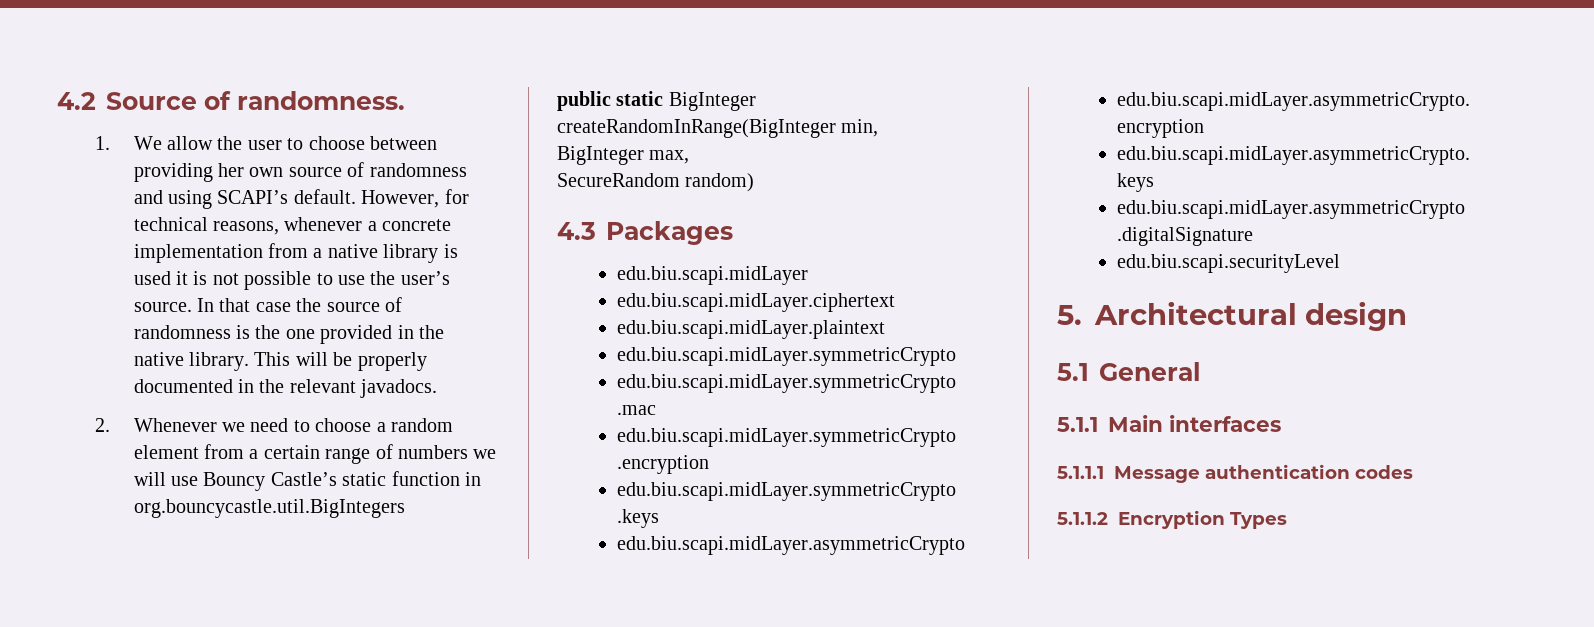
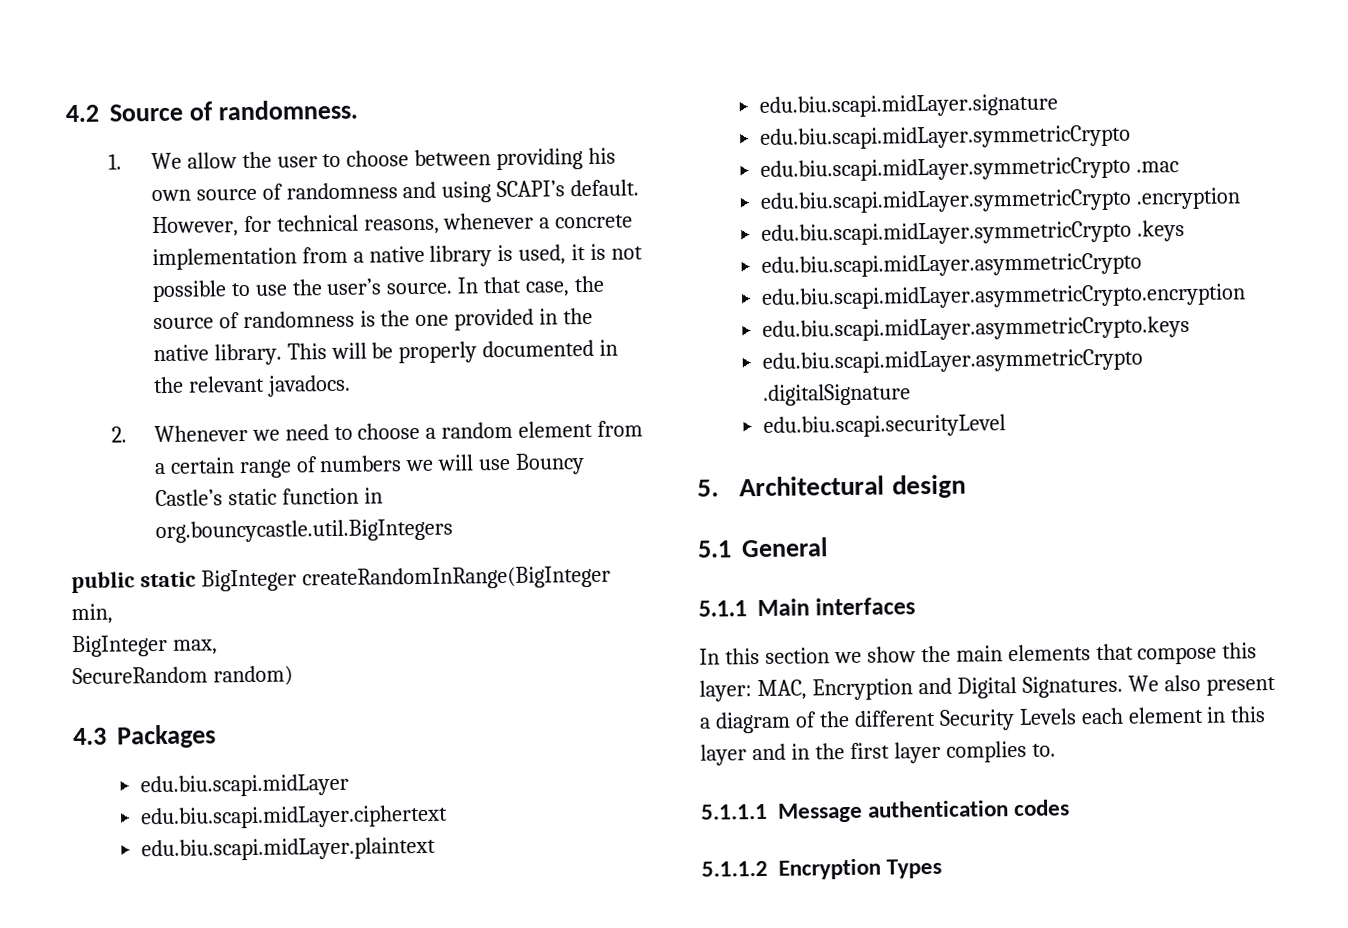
- 1. We allow the user to choose between providing her own source of randomness and using SCAPI’s default.
+ 1. We allow the user to choose between providing his own source of randomness and using SCAPI’s default.
- However, for technical reasons, whenever a concrete implementation from a native library is used it is not possible to use the user’s source.
+ However, for technical reasons, whenever a concrete implementation from a native library is used, it is not possible to use the user’s source.
- In that case the source of randomness is the one provided in the native library.
+ In that case, the source of randomness is the one provided in the native library.
+ edu.biu.scapi.midLayer.signature
+ In this section we show the main elements that compose this layer: MAC, Encryption and Digital Signatures. We also present a diagram of the different Security Levels each element in this layer and in the first layer complies to.

